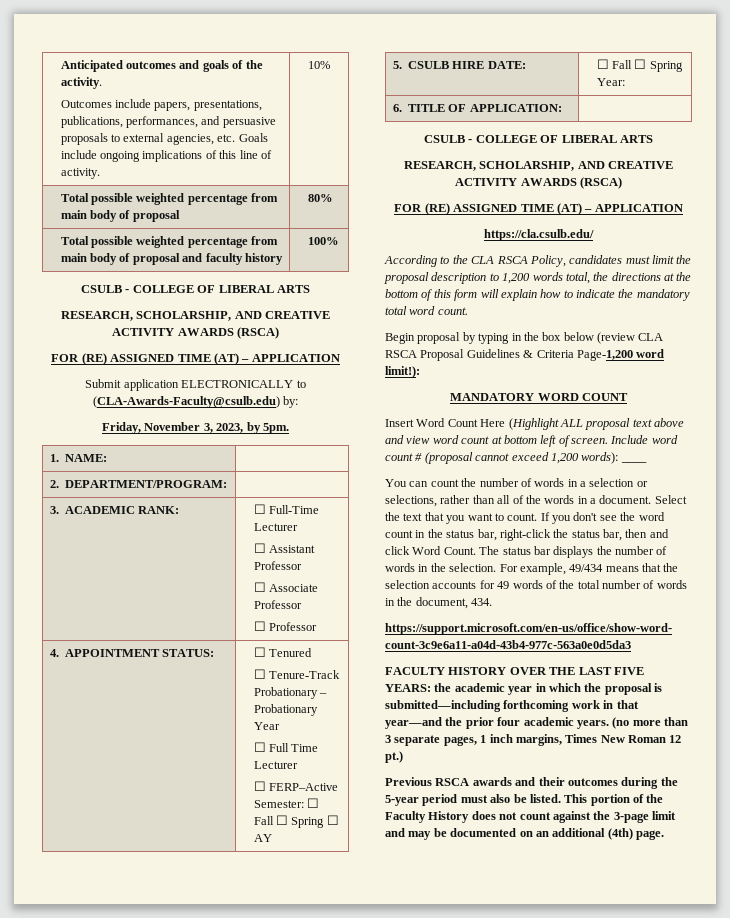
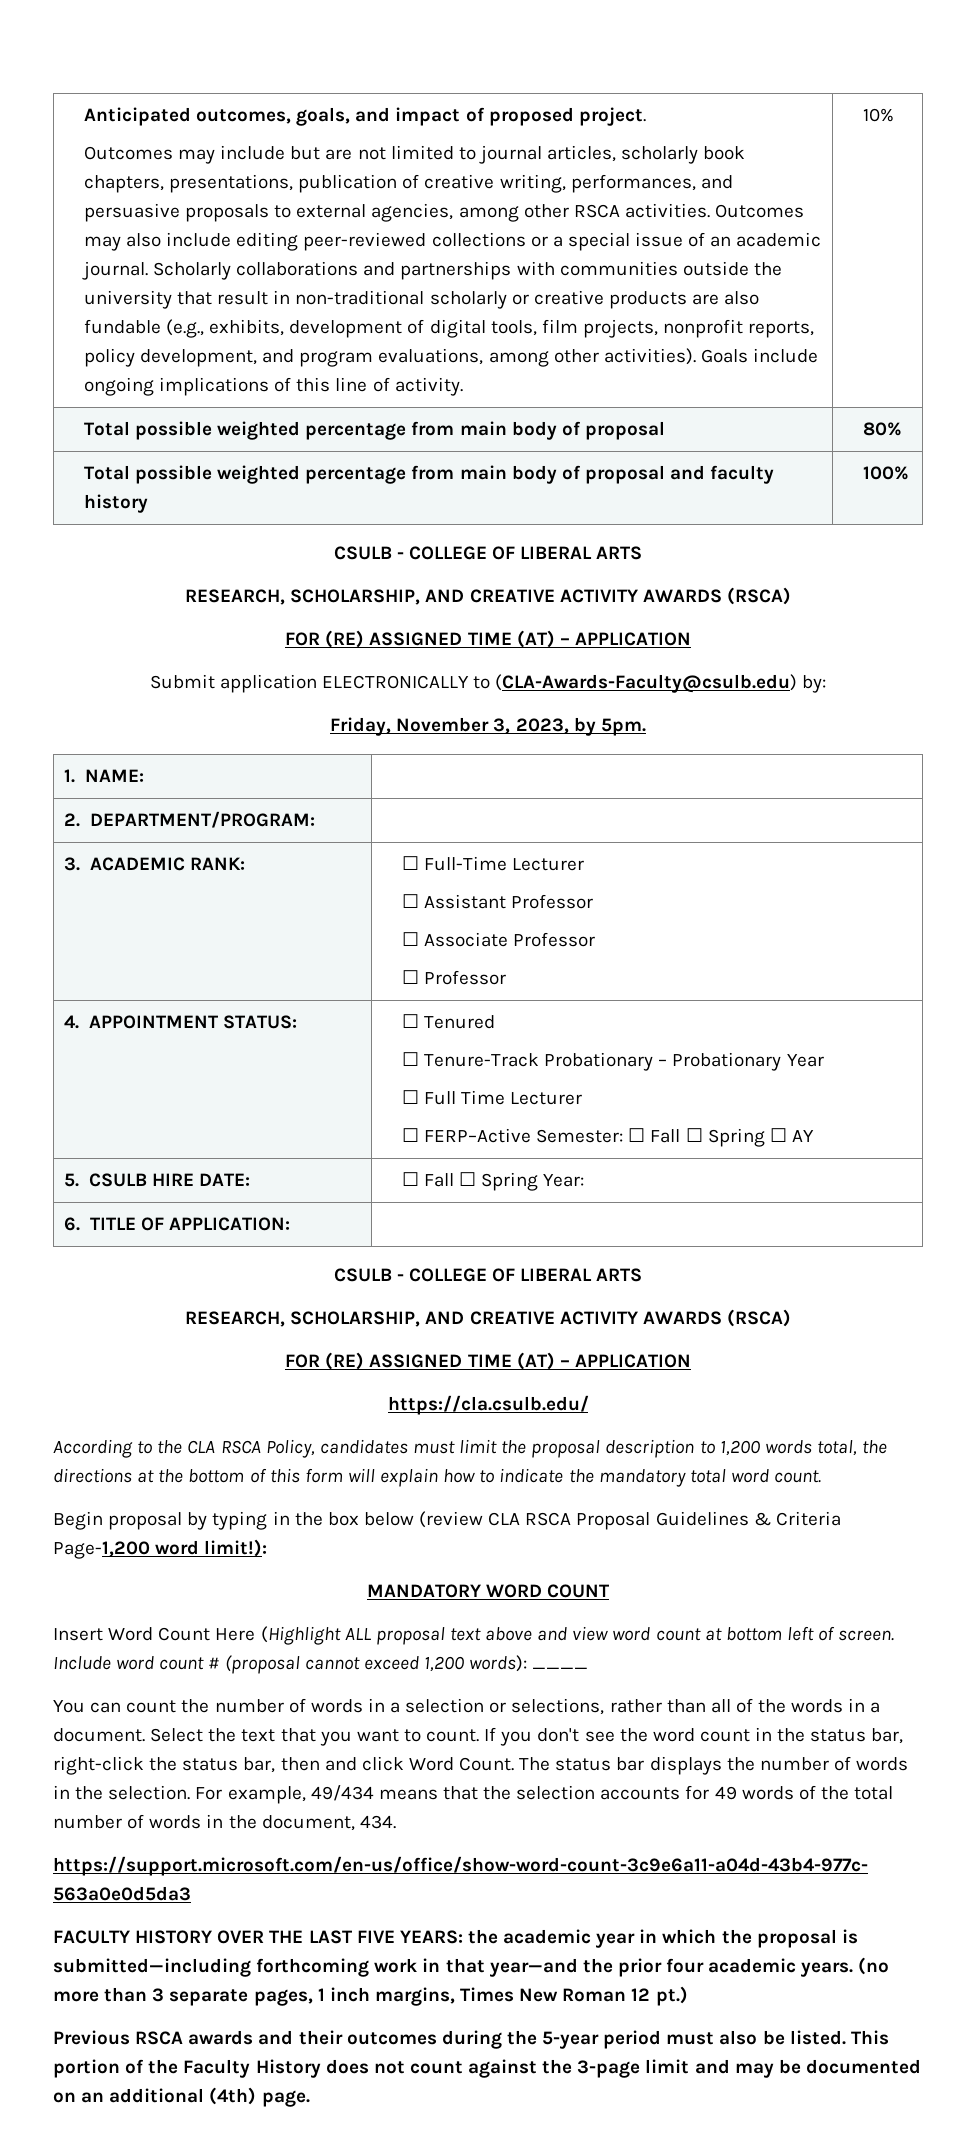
- Anticipated outcomes and goals of the activity.
- Outcomes include papers, presentations, publications, performances, and persuasive proposals to external agencies, etc. Goals include ongoing implications of this line of activity.
+ Anticipated outcomes, goals, and impact of proposed project.
+ Outcomes may include but are not limited to journal articles, scholarly book chapters, presentations, publication of creative writing, performances, and persuasive proposals to external agencies, among other RSCA activities. Outcomes may also include editing peer-reviewed collections or a special issue of an academic journal. Scholarly collaborations and partnerships with communities outside the university that result in non-traditional scholarly or creative products are also fundable (e.g., exhibits, development of digital tools, film projects, nonprofit reports, policy development, and program evaluations, among other activities). Goals include ongoing implications of this line of activity.

